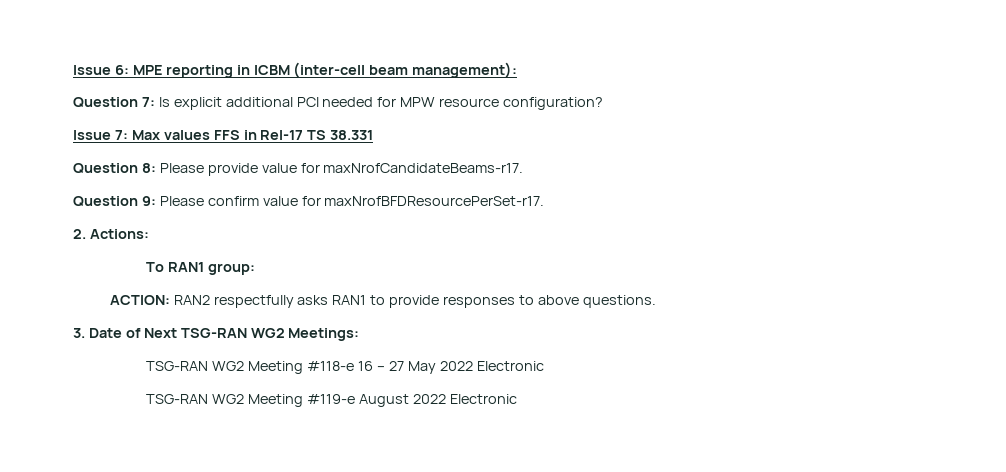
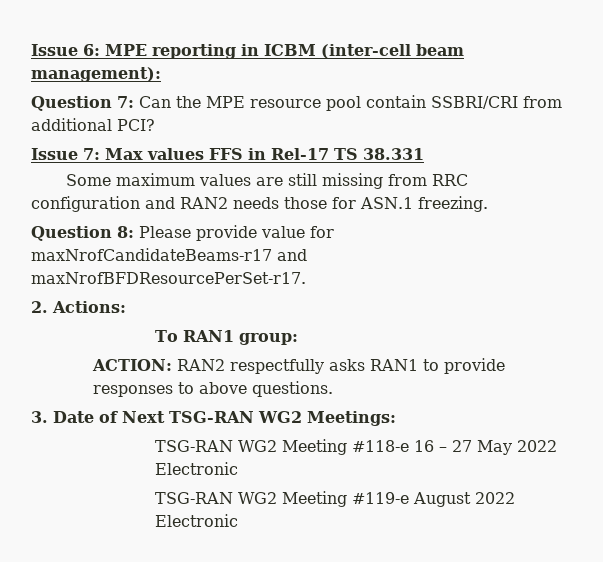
- Question 7: Is explicit additional PCI needed for MPW resource configuration?
+ Question 7: Can the MPE resource pool contain SSBRI/CRI from additional PCI?
+ Some maximum values are still missing from RRC configuration and RAN2 needs those for ASN.1 freezing.
- Question 8: Please provide value for maxNrofCandidateBeams-r17.
- Question 9: Please confirm value for maxNrofBFDResourcePerSet-r17.
+ Question 8: Please provide value for maxNrofCandidateBeams-r17 and maxNrofBFDResourcePerSet-r17.

